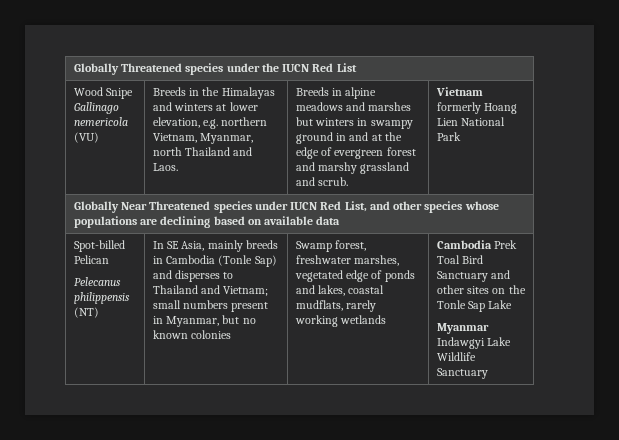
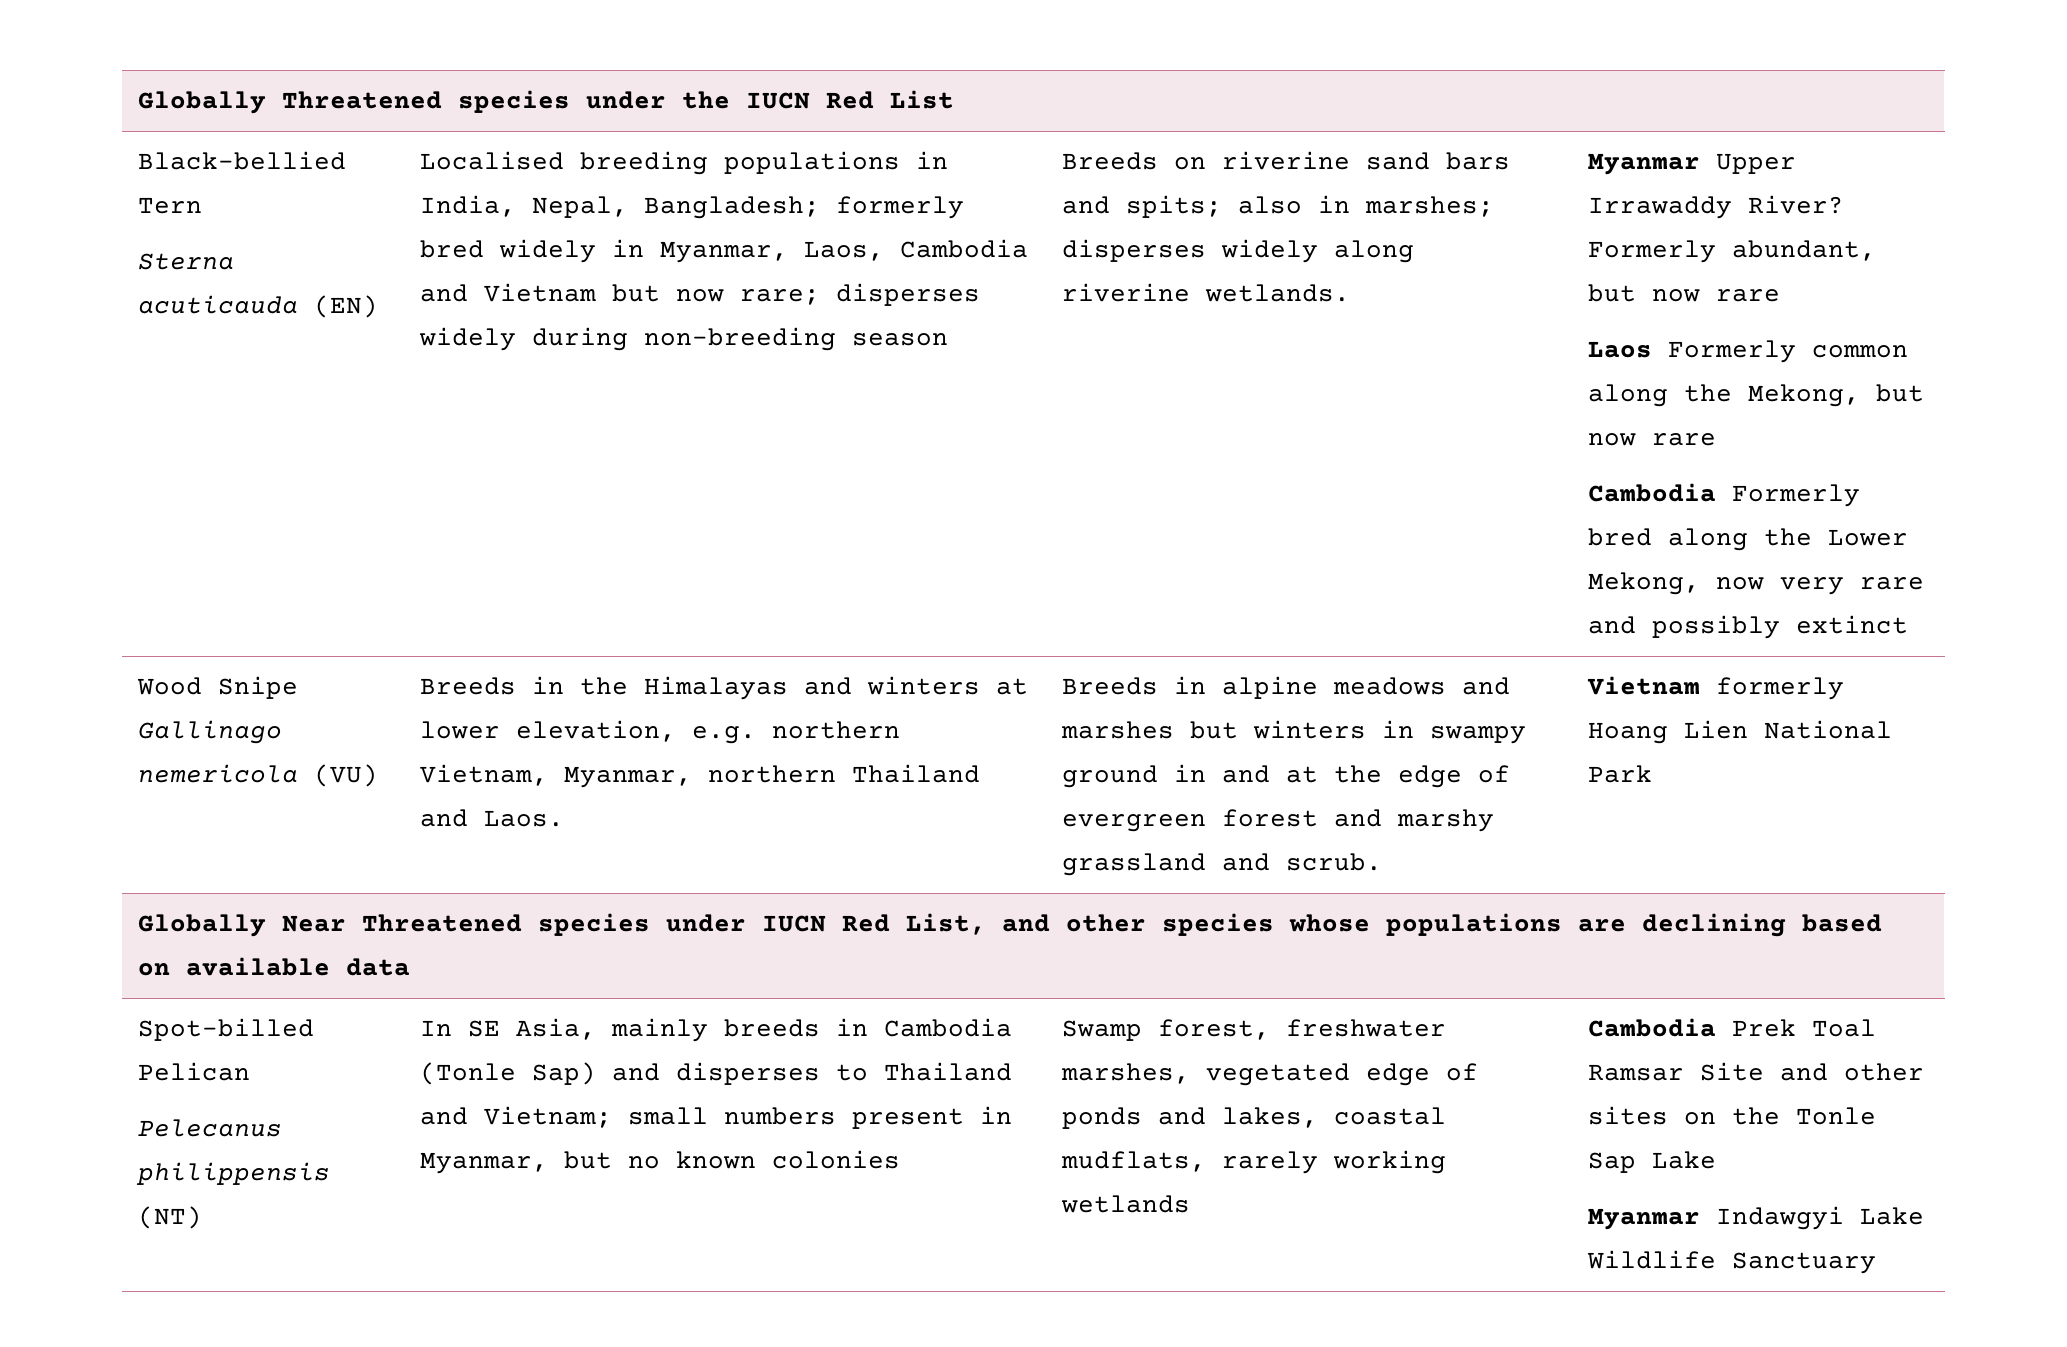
+ Black-bellied Tern
+ Sterna acuticauda (EN) | Localised breeding populations in India, Nepal, Bangladesh; formerly bred widely in Myanmar, Laos, Cambodia and Vietnam but now rare; disperses widely during non-breeding season | Breeds on riverine sand bars and spits; also in marshes; disperses widely along riverine wetlands. | Myanmar Upper Irrawaddy River? Formerly abundant, but now rare
+ Laos Formerly common along the Mekong, but now rare
+ Cambodia Formerly bred along the Lower Mekong, now very rare and possibly extinct
- Breeds in the Himalayas and winters at lower elevation, e.g. northern Vietnam, Myanmar, north Thailand and Laos.
+ Breeds in the Himalayas and winters at lower elevation, e.g. northern Vietnam, Myanmar, northern Thailand and Laos.
- Cambodia Prek Toal Bird Sanctuary and other sites on the Tonle Sap Lake
+ Cambodia Prek Toal Ramsar Site and other sites on the Tonle Sap Lake

